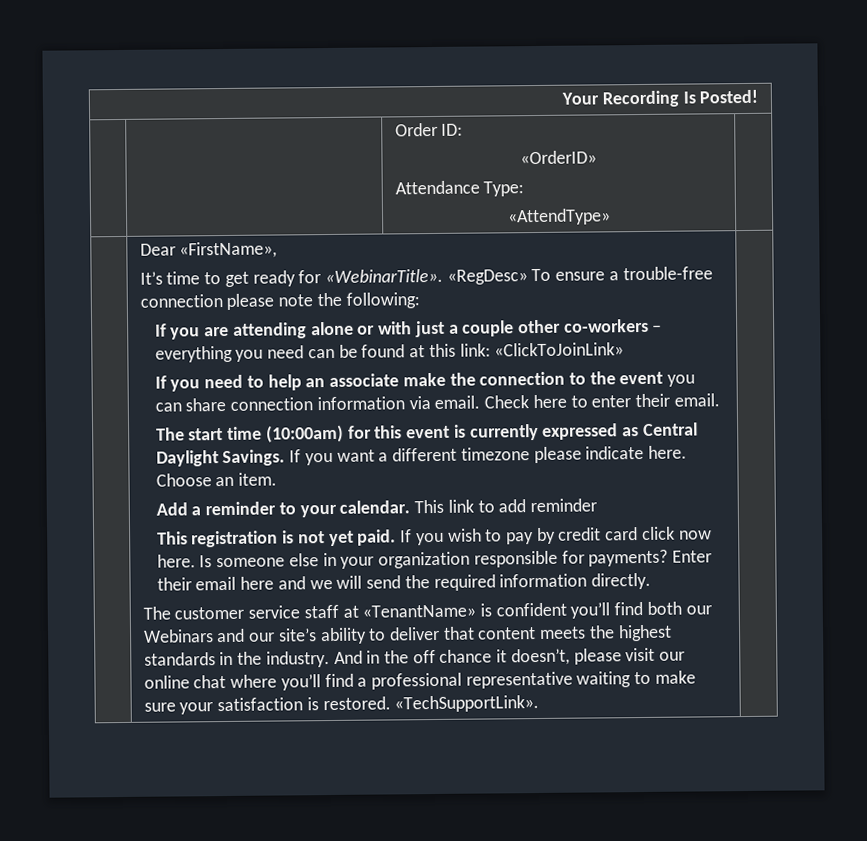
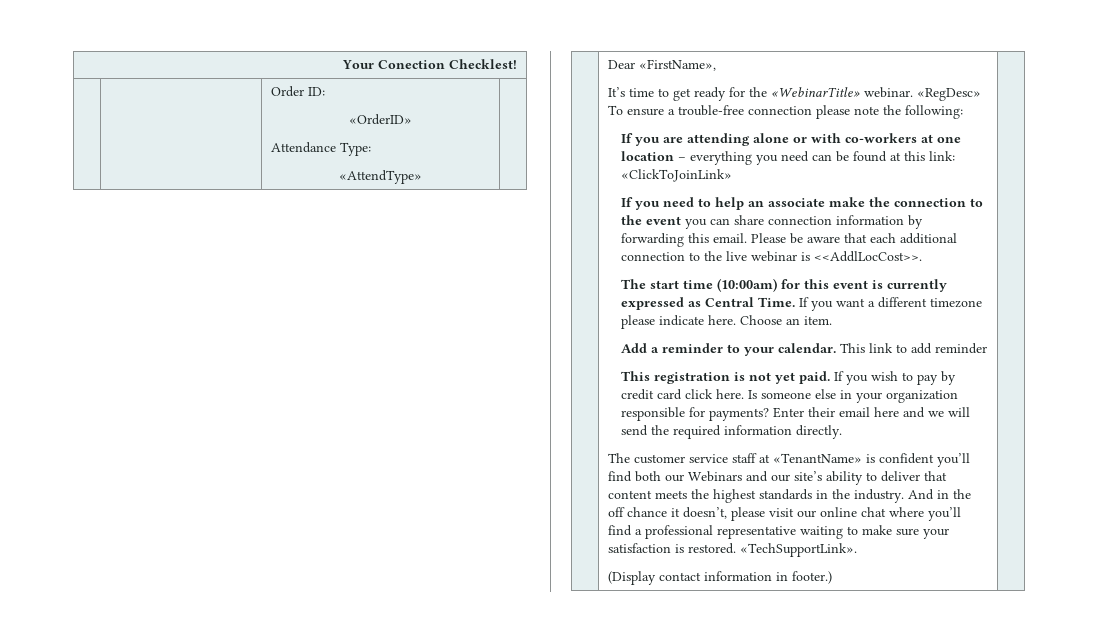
- Your Recording Is Posted!
+ Your Conection Checklest!
- It’s time to get ready for «WebinarTitle».
+ It’s time to get ready for the «WebinarTitle» webinar.
- If you are attending alone or with just a couple other co-workers – everything you need can be found at this link: «ClickToJoinLink»
+ If you are attending alone or with co-workers at one location – everything you need can be found at this link: «ClickToJoinLink»
- If you need to help an associate make the connection to the event you can share connection information via email. Check here to enter their email.
+ If you need to help an associate make the connection to the event you can share connection information by forwarding this email. Please be aware that each additional connection to the live webinar is <<AddlLocCost>>.
- The start time (10:00am) for this event is currently expressed as Central Daylight Savings.
+ The start time (10:00am) for this event is currently expressed as Central Time.
- If you wish to pay by credit card click now here.
+ If you wish to pay by credit card click here.
+ (Display contact information in footer.)

